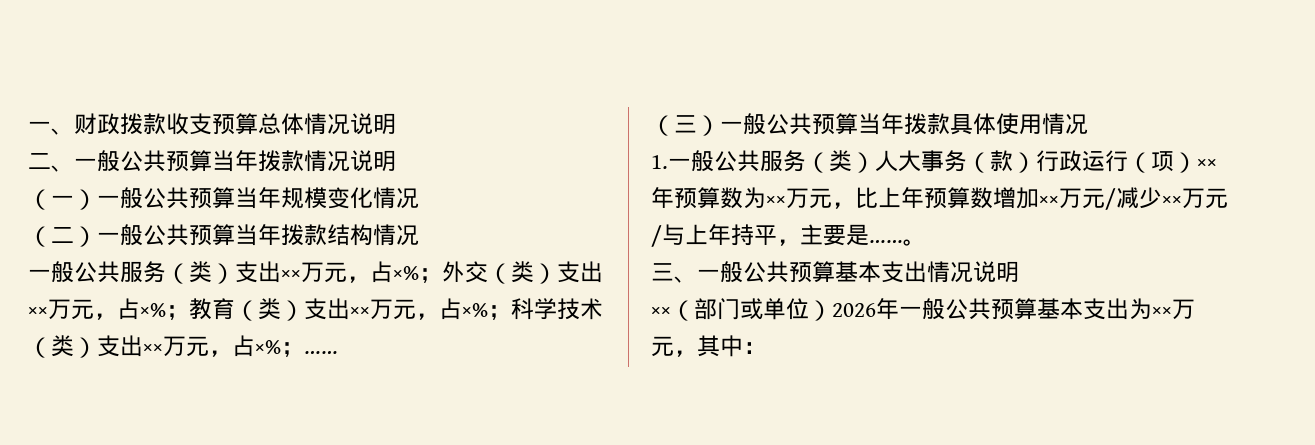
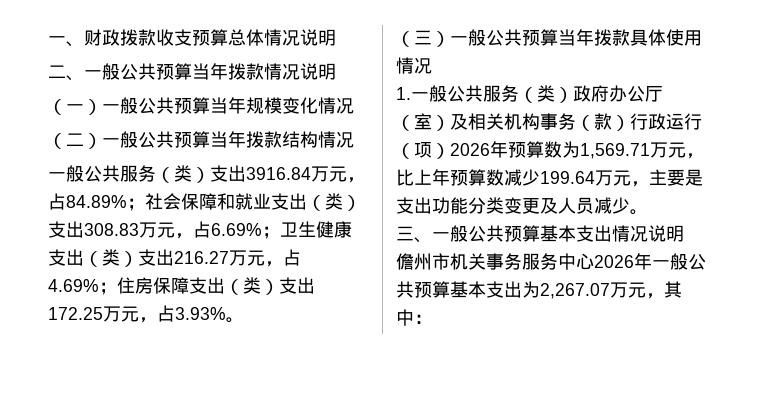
- 一般公共服务（类）支出××万元，占×%；外交（类）支出××万元，占×%；教育（类）支出××万元，占×%；科学技术（类）支出××万元，占×%；……
+ 一般公共服务（类）支出3916.84万元，占84.89%；社会保障和就业支出（类）支出308.83万元，占6.69%；卫生健康支出（类）支出216.27万元，占4.69%；住房保障支出（类）支出172.25万元，占3.93%。
- 1.一般公共服务（类）人大事务（款）行政运行（项）××年预算数为××万元，比上年预算数增加××万元/减少××万元/与上年持平，主要是……。
+ 1.一般公共服务（类）政府办公厅（室）及相关机构事务（款）行政运行（项）2026年预算数为1,569.71万元，比上年预算数减少199.64万元，主要是支出功能分类变更及人员减少。
- ××（部门或单位）2026年一般公共预算基本支出为××万元，其中：
+ 儋州市机关事务服务中心2026年一般公共预算基本支出为2,267.07万元，其中：

